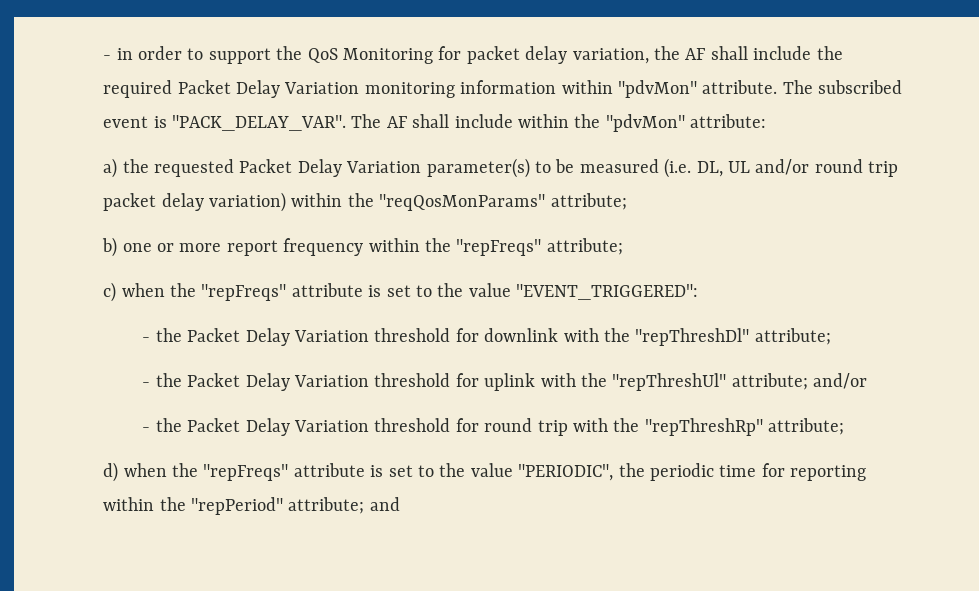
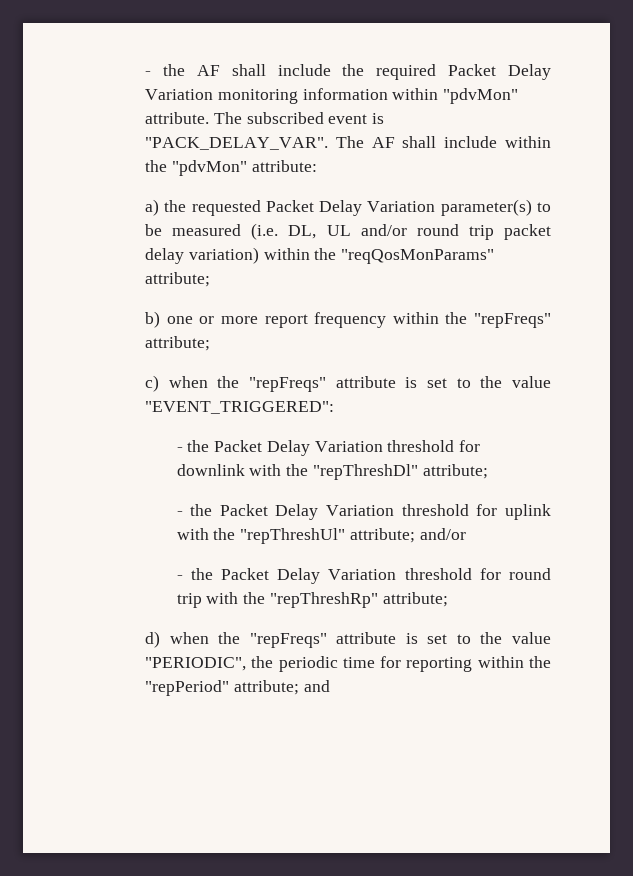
- - in order to support the QoS Monitoring for packet delay variation, the AF shall include the required Packet Delay Variation monitoring information within "pdvMon" attribute.
+ - the AF shall include the required Packet Delay Variation monitoring information within "pdvMon" attribute.

